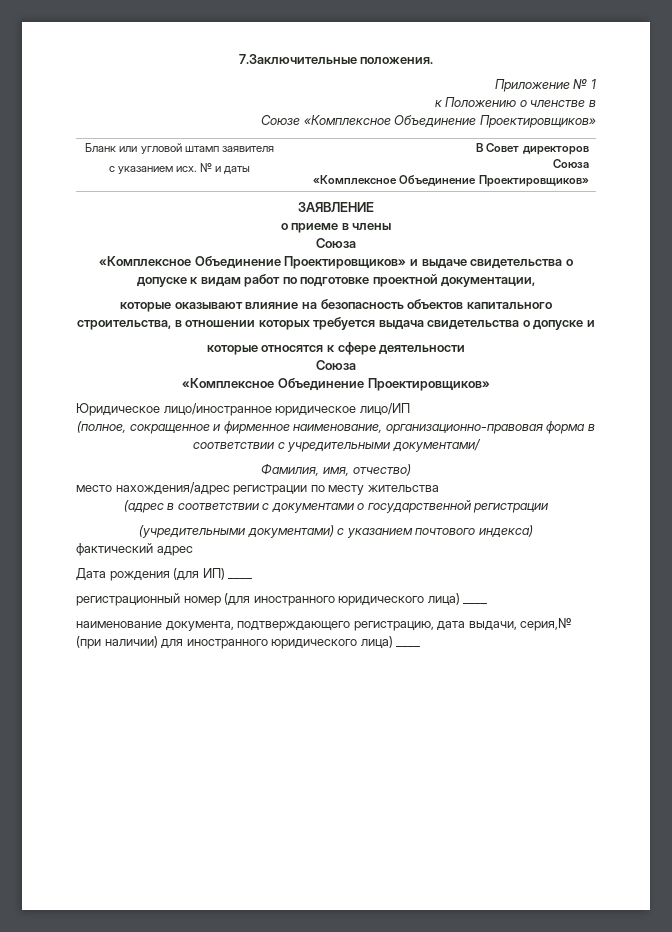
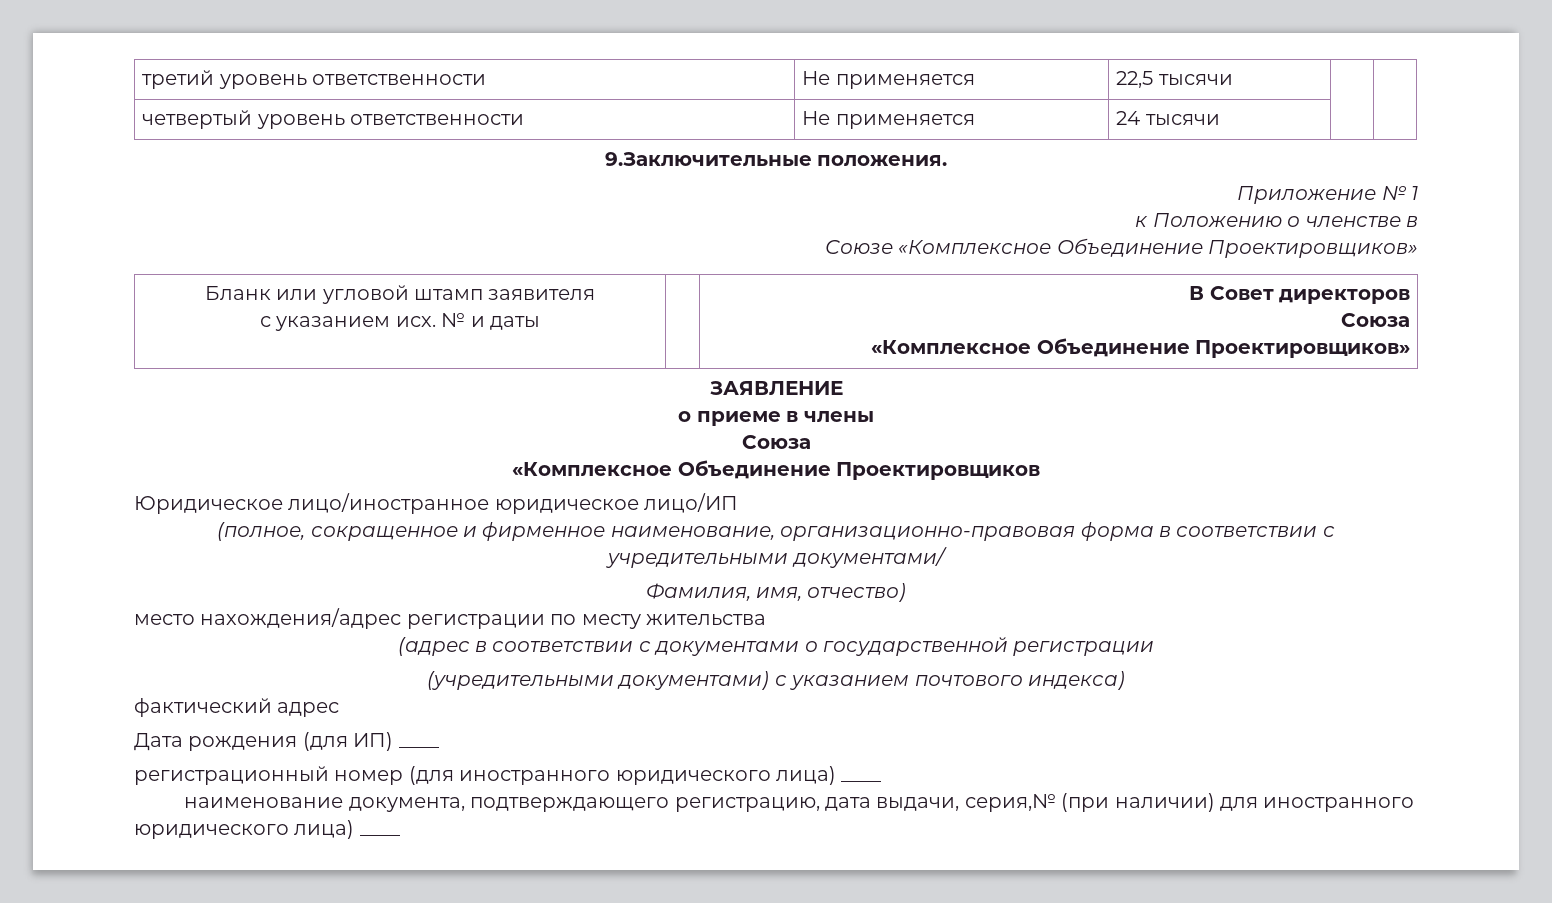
- 7.Заключительные положения.
+ третий уровень ответственности | Не применяется | 22,5 тысячи | |
+ четвертый уровень ответственности | Не применяется | 24 тысячи | |
+ 9.Заключительные положения.
- «Комплексное Объединение Проектировщиков» и выдаче свидетельства о допуске к видам работ по подготовке проектной документации,
- которые оказывают влияние на безопасность объектов капитального строительства, в отношении которых требуется выдача свидетельства о допуске и
- которые относятся к сфере деятельности
- Союза
- «Комплексное Объединение Проектировщиков»
+ «Комплексное Объединение Проектировщиков

